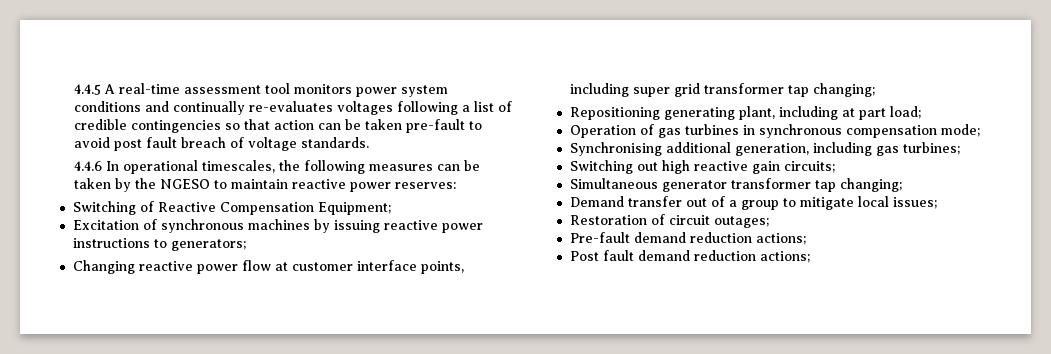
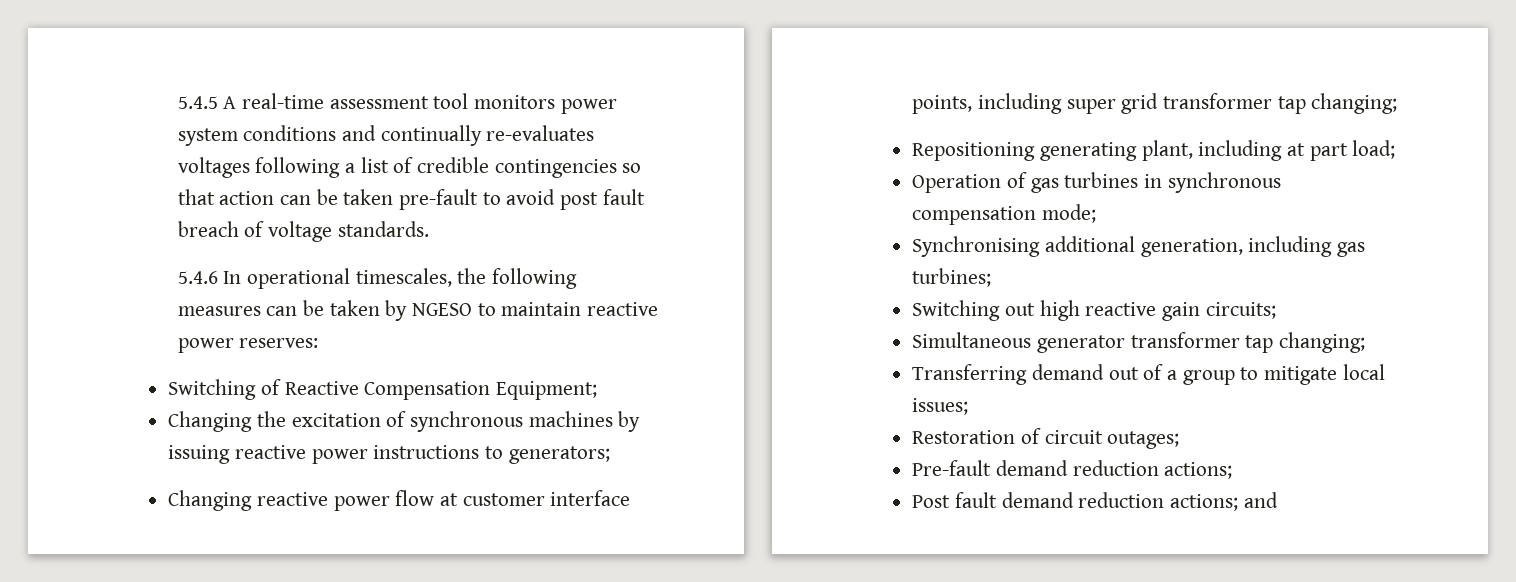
- 4.4.5 A real-time assessment tool monitors power system conditions and continually re-evaluates voltages following a list of credible contingencies so that action can be taken pre-fault to avoid post fault breach of voltage standards.
+ 5.4.5 A real-time assessment tool monitors power system conditions and continually re-evaluates voltages following a list of credible contingencies so that action can be taken pre-fault to avoid post fault breach of voltage standards.
- 4.4.6 In operational timescales, the following measures can be taken by the NGESO to maintain reactive power reserves:
+ 5.4.6 In operational timescales, the following measures can be taken by NGESO to maintain reactive power reserves:
- Excitation of synchronous machines by issuing reactive power instructions to generators;
+ Changing the excitation of synchronous machines by issuing reactive power instructions to generators;
- Demand transfer out of a group to mitigate local issues;
+ Transferring demand out of a group to mitigate local issues;
- Post fault demand reduction actions;
+ Post fault demand reduction actions; and

